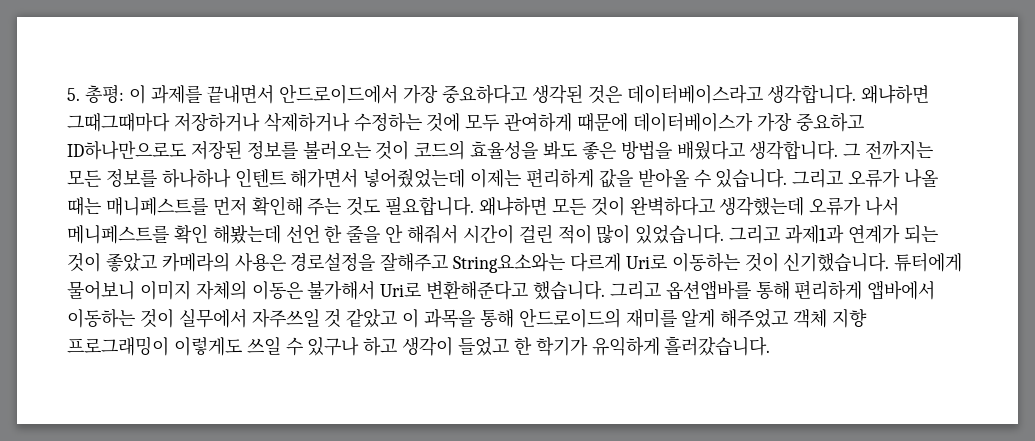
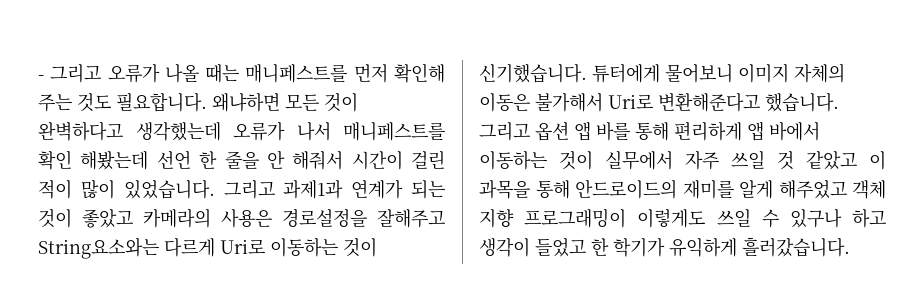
- 5. 총평: 이 과제를 끝내면서 안드로이드에서 가장 중요하다고 생각된 것은 데이터베이스라고 생각합니다. 왜냐하면 그때그때마다 저장하거나 삭제하거나 수정하는 것에 모두 관여하게 때문에 데이터베이스가 가장 중요하고 ID하나만으로도 저장된 정보를 불러오는 것이 코드의 효율성을 봐도 좋은 방법을 배웠다고 생각합니다. 그 전까지는 모든 정보를 하나하나 인텐트 해가면서 넣어줬었는데 이제는 편리하게 값을 받아올 수 있습니다. 그리고 오류가 나올 때는 매니페스트를 먼저 확인해 주는 것도 필요합니다.
+ - 그리고 오류가 나올 때는 매니페스트를 먼저 확인해 주는 것도 필요합니다.
- 왜냐하면 모든 것이 완벽하다고 생각했는데 오류가 나서 메니페스트를 확인 해봤는데 선언 한 줄을 안 해줘서 시간이 걸린 적이 많이 있었습니다.
+ 왜냐하면 모든 것이 완벽하다고 생각했는데 오류가 나서 매니페스트를 확인 해봤는데 선언 한 줄을 안 해줘서 시간이 걸린 적이 많이 있었습니다.
- 그리고 옵션앱바를 통해 편리하게 앱바에서 이동하는 것이 실무에서 자주쓰일 것 같았고 이 과목을 통해 안드로이드의 재미를 알게 해주었고 객체 지향 프로그래밍이 이렇게도 쓰일 수 있구나 하고 생각이 들었고 한 학기가 유익하게 흘러갔습니다.
+ 그리고 옵션 앱 바를 통해 편리하게 앱 바에서 이동하는 것이 실무에서 자주 쓰일 것 같았고 이 과목을 통해 안드로이드의 재미를 알게 해주었고 객체 지향 프로그래밍이 이렇게도 쓰일 수 있구나 하고 생각이 들었고 한 학기가 유익하게 흘러갔습니다.

